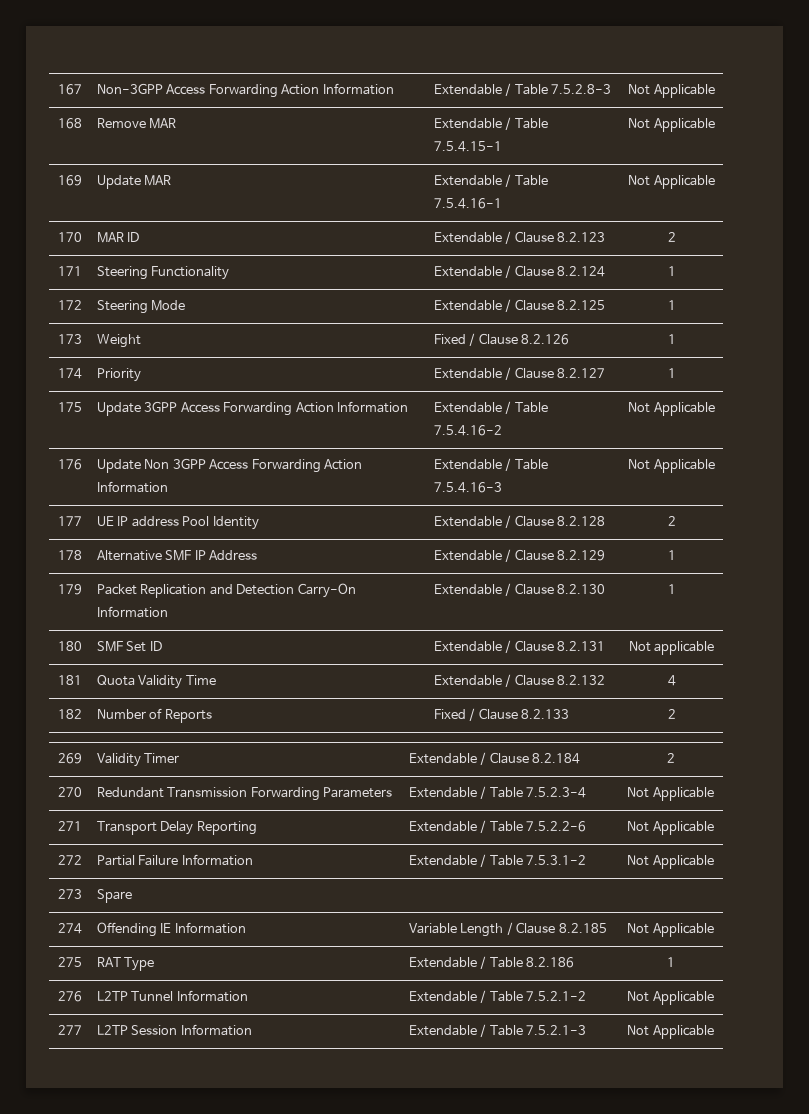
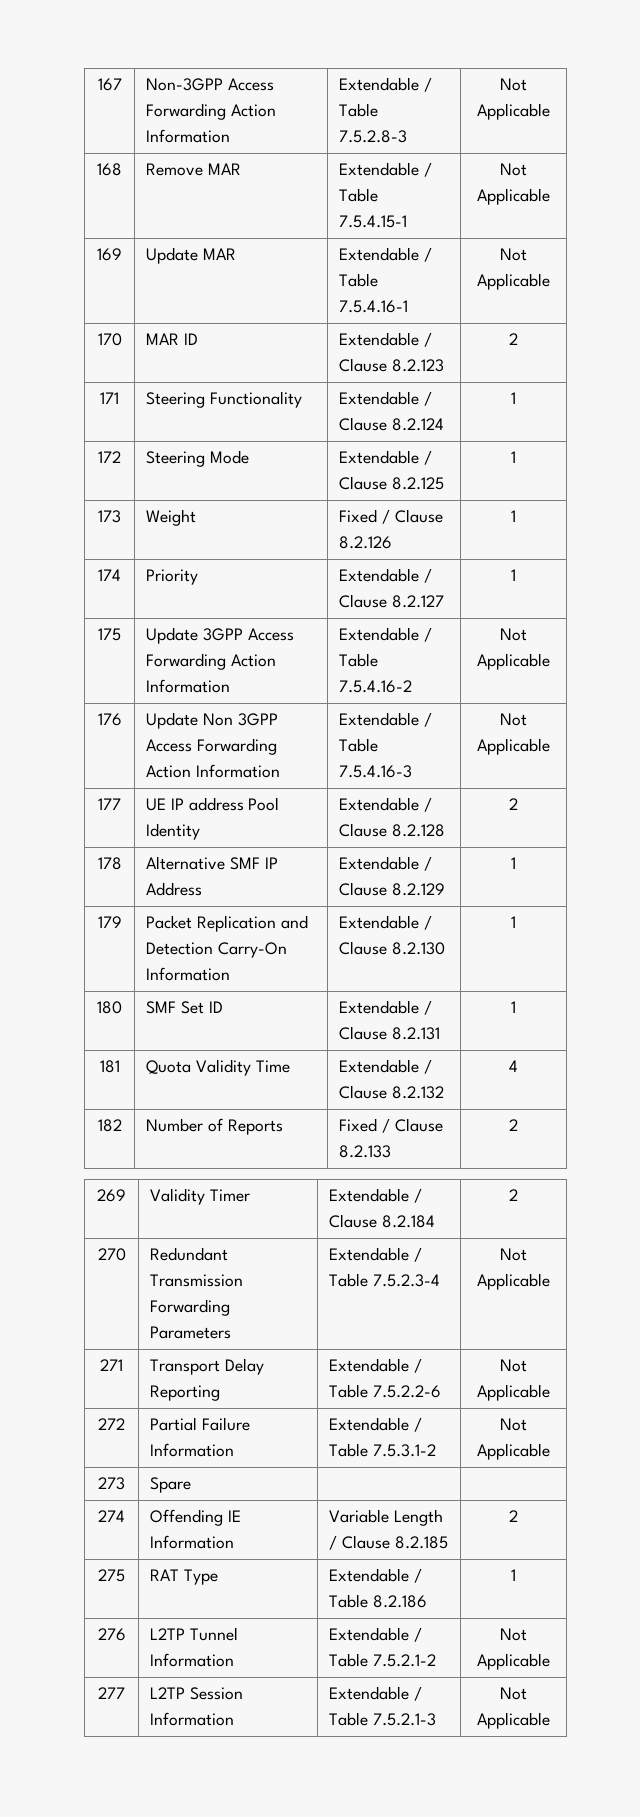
- 180 | SMF Set ID | Extendable / Clause 8.2.131 | Not applicable
+ 180 | SMF Set ID | Extendable / Clause 8.2.131 | 1
- 274 | Offending IE Information | Variable Length / Clause 8.2.185 | Not Applicable
+ 274 | Offending IE Information | Variable Length / Clause 8.2.185 | 2

